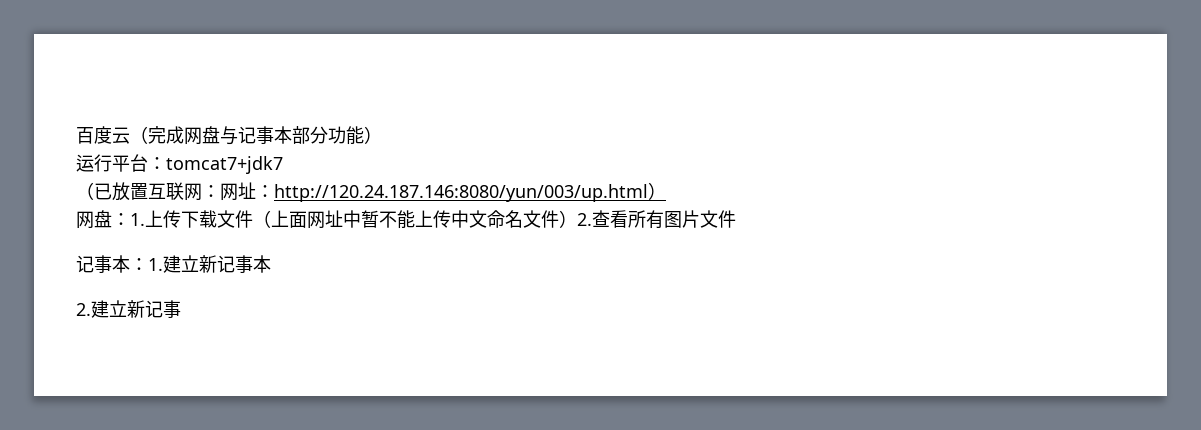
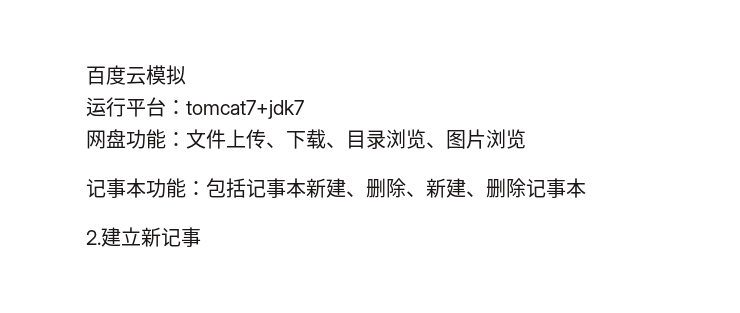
- 百度云（完成网盘与记事本部分功能）
+ 百度云模拟
  运行平台：tomcat7+jdk7
- （已放置互联网：网址：http://120.24.187.146:8080/yun/003/up.html）
- 网盘：1.上传下载文件（上面网址中暂不能上传中文命名文件）2.查看所有图片文件
- 记事本：1.建立新记事本
+ 网盘功能：文件上传、下载、目录浏览、图片浏览
+ 记事本功能：包括记事本新建、删除、新建、删除记事本

